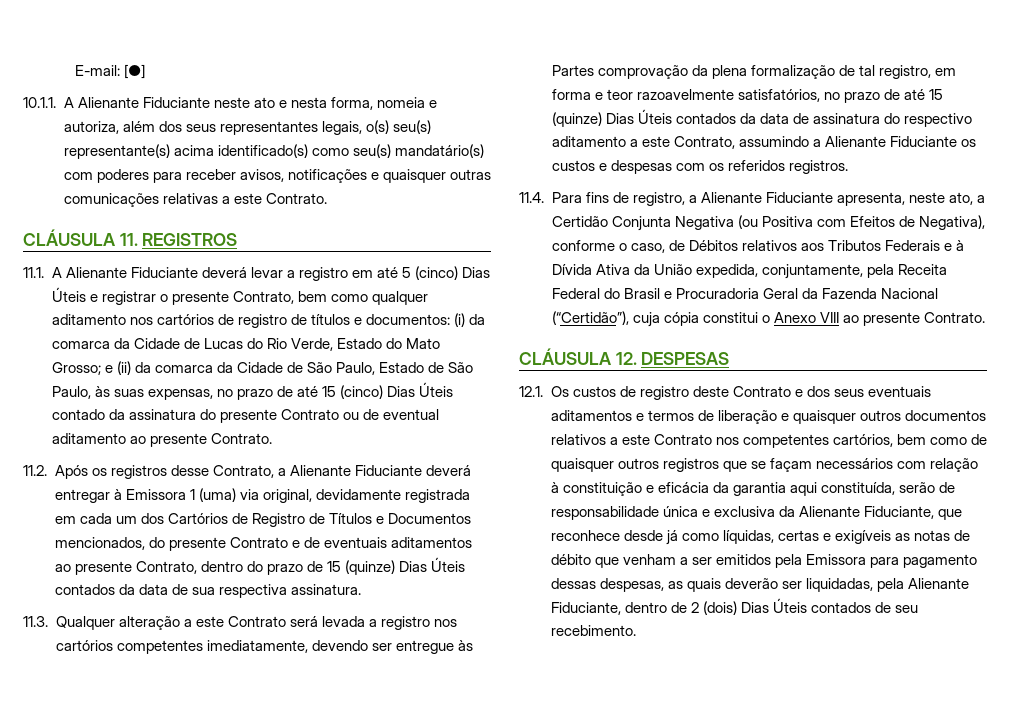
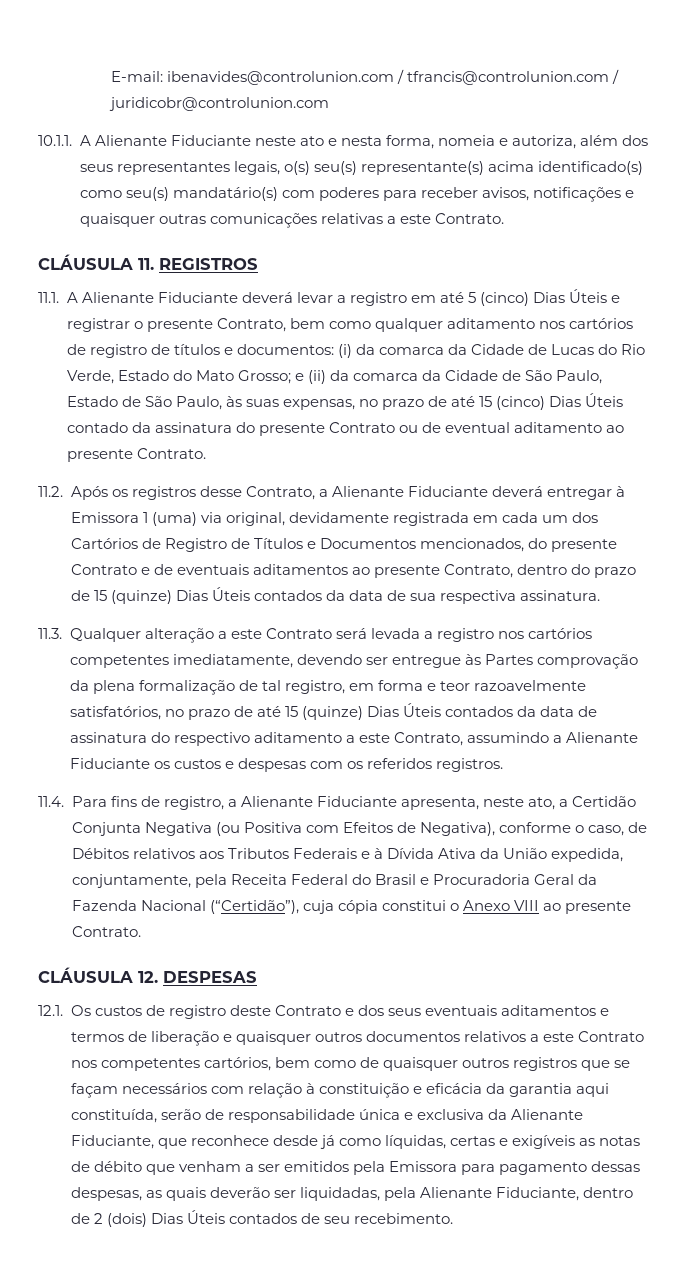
- E-mail: [●]
+ E-mail: ibenavides@controlunion.com / tfrancis@controlunion.com / juridicobr@controlunion.com

